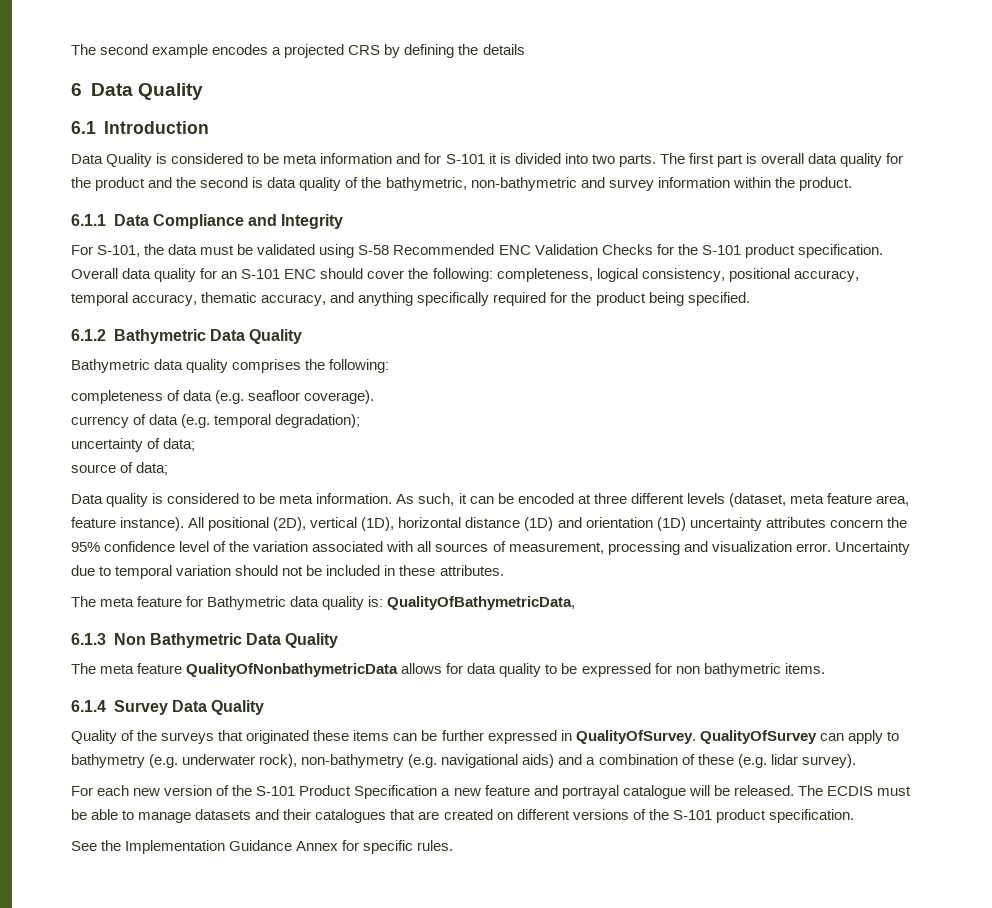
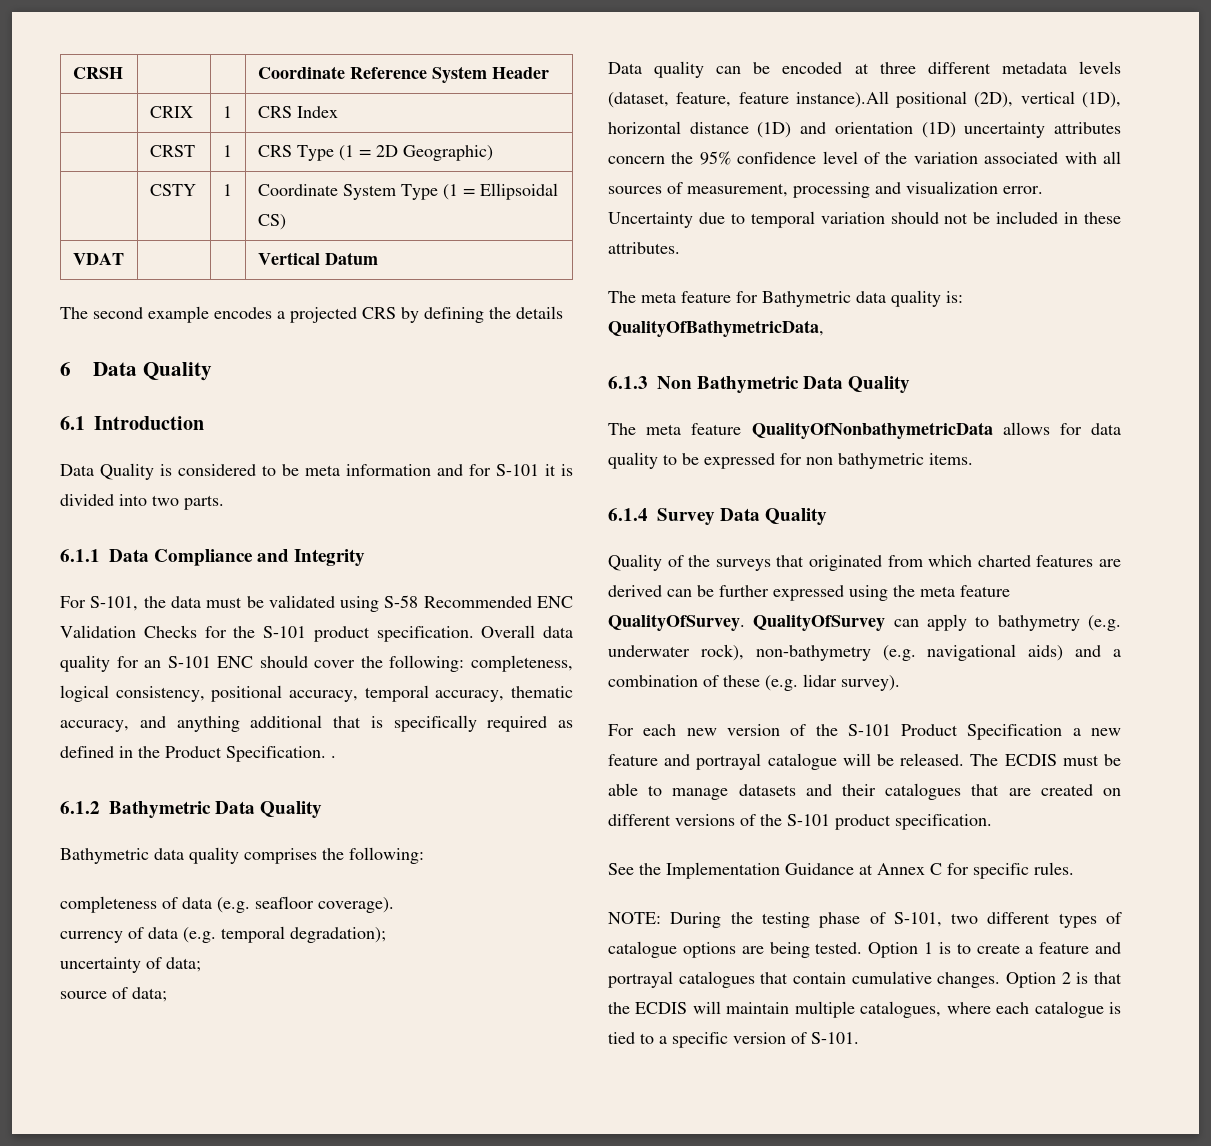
+ CRSH | | | Coordinate Reference System Header
+ | CRIX | 1 | CRS Index
+ | CRST | 1 | CRS Type (1 = 2D Geographic)
+ | CSTY | 1 | Coordinate System Type (1 = Ellipsoidal CS)
+ VDAT | | | Vertical Datum
- The first part is overall data quality for the product and the second is data quality of the bathymetric, non-bathymetric and survey information within the product.
- Overall data quality for an S-101 ENC should cover the following: completeness, logical consistency, positional accuracy, temporal accuracy, thematic accuracy, and anything specifically required for the product being specified.
+ Overall data quality for an S-101 ENC should cover the following: completeness, logical consistency, positional accuracy, temporal accuracy, thematic accuracy, and anything additional that is specifically required as defined in the Product Specification. .
- Data quality is considered to be meta information. As such, it can be encoded at three different levels (dataset, meta feature area, feature instance). All positional (2D), vertical (1D), horizontal distance (1D) and orientation (1D) uncertainty attributes concern the 95% confidence level of the variation associated with all sources of measurement, processing and visualization error.
+ Data quality can be encoded at three different metadata levels (dataset, feature, feature instance).All positional (2D), vertical (1D), horizontal distance (1D) and orientation (1D) uncertainty attributes concern the 95% confidence level of the variation associated with all sources of measurement, processing and visualization error.
- Quality of the surveys that originated these items can be further expressed in QualityOfSurvey.
+ Quality of the surveys that originated from which charted features are derived can be further expressed using the meta feature QualityOfSurvey.
- See the Implementation Guidance Annex for specific rules.
+ See the Implementation Guidance at Annex C for specific rules.
+ NOTE: During the testing phase of S-101, two different types of catalogue options are being tested. Option 1 is to create a feature and portrayal catalogues that contain cumulative changes. Option 2 is that the ECDIS will maintain multiple catalogues, where each catalogue is tied to a specific version of S-101.

